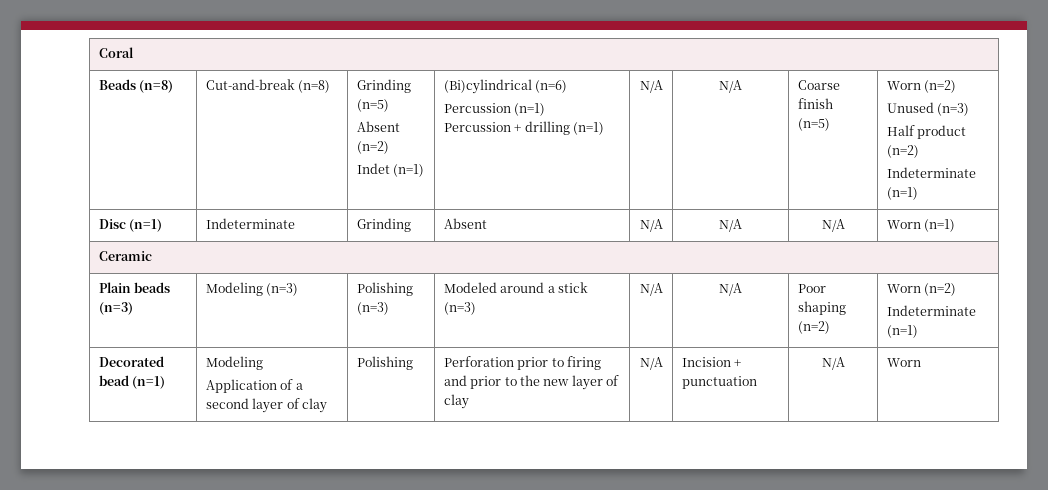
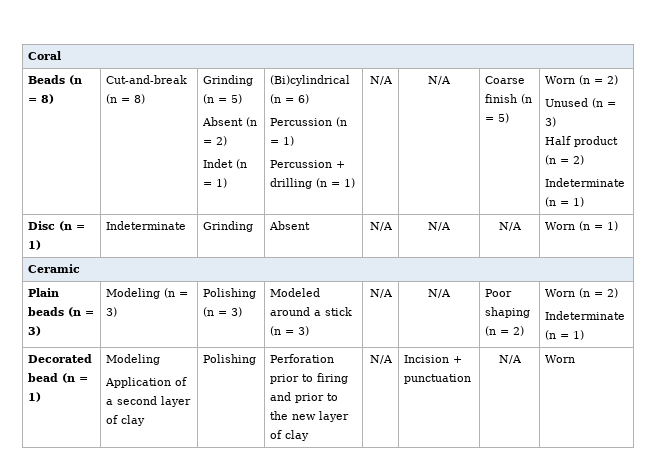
- Beads (n=8) | Cut-and-break (n=8) | Grinding (n=5)
- Absent (n=2)
- Indet (n=1) | (Bi)cylindrical (n=6)
- Percussion (n=1)
+ Beads (n = 8) | Cut-and-break (n = 8) | Grinding (n = 5)
+ Absent (n = 2)
+ Indet (n = 1) | (Bi)cylindrical (n = 6)
+ Percussion (n = 1)
- Percussion + drilling (n=1)
+ Percussion + drilling (n = 1)
- Coarse finish (n=5) | Worn (n=2)
- Unused (n=3)
- Half product (n=2)
- Indeterminate (n=1)
- Disc (n=1) | Indeterminate | Grinding | Absent | N/A | N/A | N/A | Worn (n=1)
+ Coarse finish (n = 5) | Worn (n = 2)
+ Unused (n = 3)
+ Half product (n = 2)
+ Indeterminate (n = 1)
+ Disc (n = 1) | Indeterminate | Grinding | Absent | N/A | N/A | N/A | Worn (n = 1)
- Plain beads (n=3) | Modeling (n=3) | Polishing (n=3) | Modeled around a stick (n=3) | N/A | N/A | Poor shaping (n=2) | Worn (n=2)
- Indeterminate (n=1)
+ Plain beads (n = 3) | Modeling (n = 3) | Polishing (n = 3) | Modeled around a stick (n = 3) | N/A | N/A | Poor shaping (n = 2) | Worn (n = 2)
+ Indeterminate (n = 1)
- Decorated bead (n=1) | Modeling
+ Decorated bead (n = 1) | Modeling

